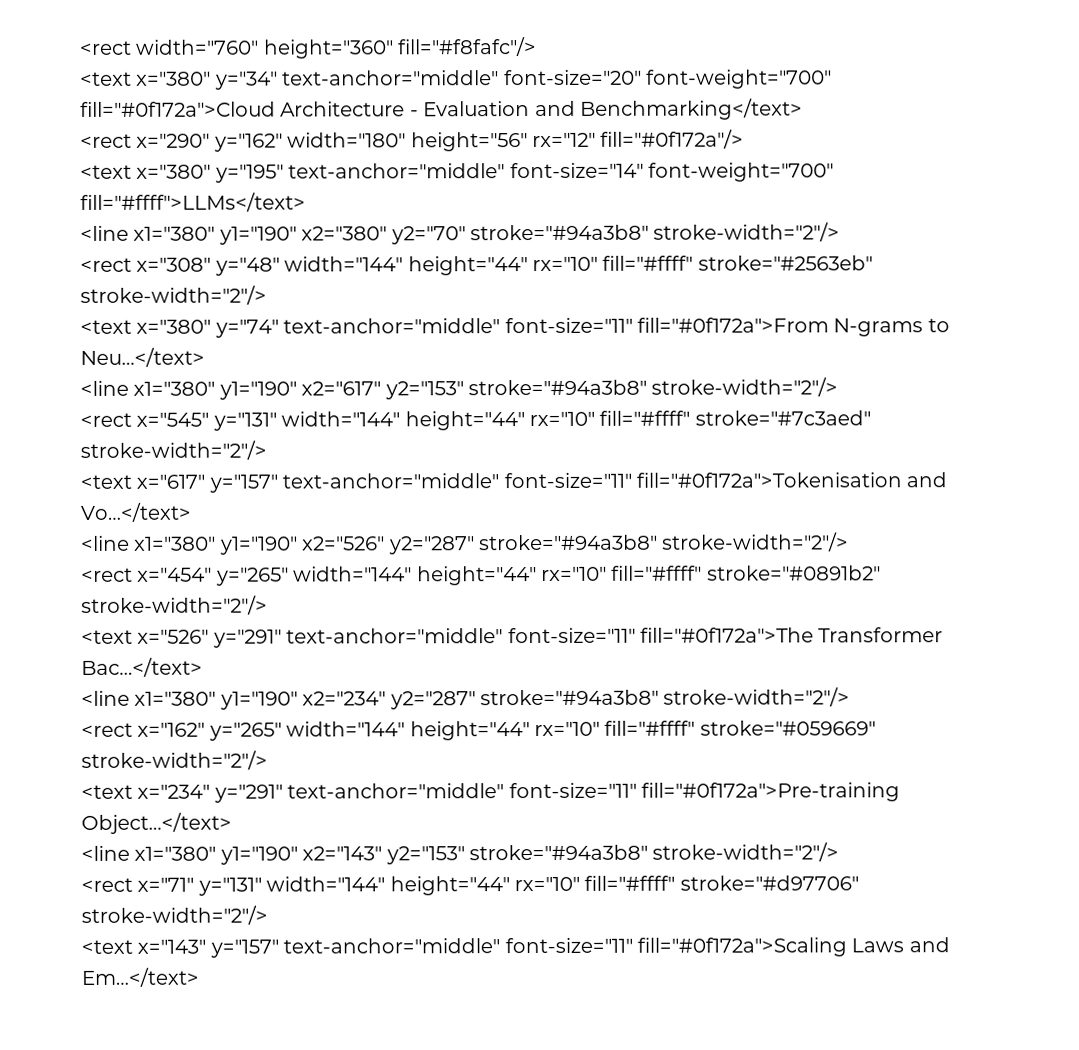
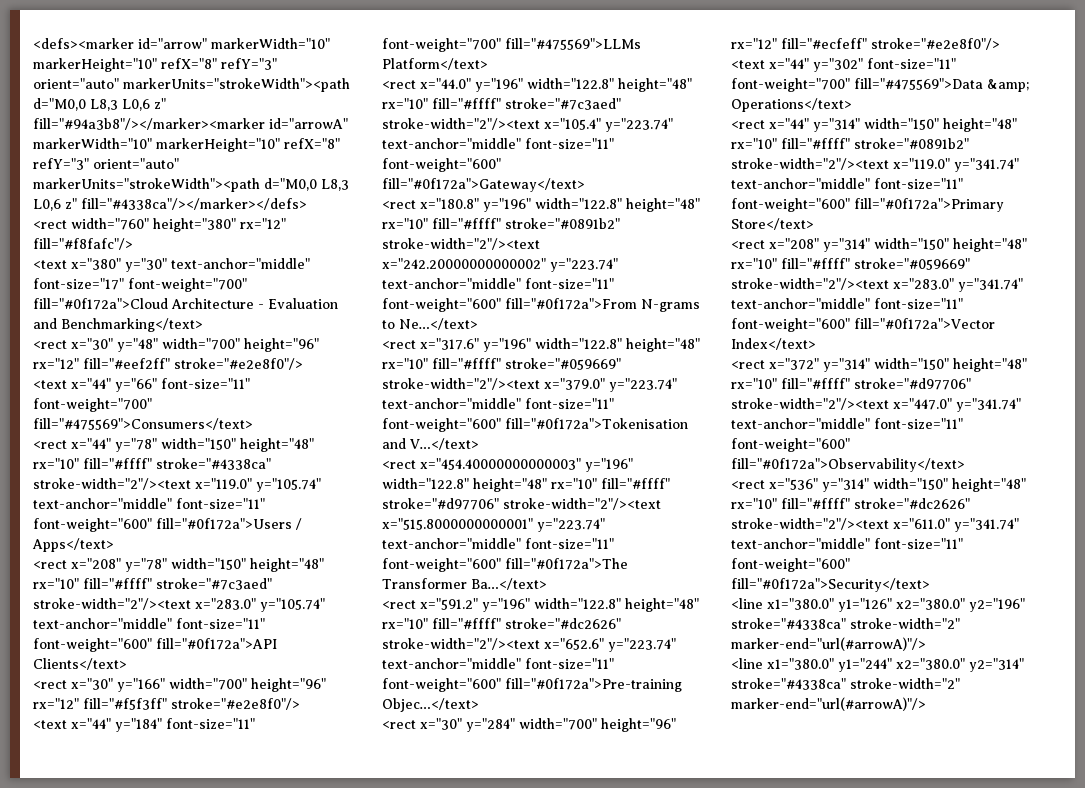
- <rect width="760" height="360" fill="#f8fafc"/>
+ <defs><marker id="arrow" markerWidth="10" markerHeight="10" refX="8" refY="3" orient="auto" markerUnits="strokeWidth"><path d="M0,0 L8,3 L0,6 z" fill="#94a3b8"/></marker><marker id="arrowA" markerWidth="10" markerHeight="10" refX="8" refY="3" orient="auto" markerUnits="strokeWidth"><path d="M0,0 L8,3 L0,6 z" fill="#4338ca"/></marker></defs>
+ <rect width="760" height="380" rx="12" fill="#f8fafc"/>
- <text x="380" y="34" text-anchor="middle" font-size="20" font-weight="700" fill="#0f172a">Cloud Architecture - Evaluation and Benchmarking</text>
+ <text x="380" y="30" text-anchor="middle" font-size="17" font-weight="700" fill="#0f172a">Cloud Architecture - Evaluation and Benchmarking</text>
- <rect x="290" y="162" width="180" height="56" rx="12" fill="#0f172a"/>
- <text x="380" y="195" text-anchor="middle" font-size="14" font-weight="700" fill="#ffff">LLMs</text>
- <line x1="380" y1="190" x2="380" y2="70" stroke="#94a3b8" stroke-width="2"/>
- <rect x="308" y="48" width="144" height="44" rx="10" fill="#ffff" stroke="#2563eb" stroke-width="2"/>
- <text x="380" y="74" text-anchor="middle" font-size="11" fill="#0f172a">From N-grams to Neu…</text>
- <line x1="380" y1="190" x2="617" y2="153" stroke="#94a3b8" stroke-width="2"/>
- <rect x="545" y="131" width="144" height="44" rx="10" fill="#ffff" stroke="#7c3aed" stroke-width="2"/>
- <text x="617" y="157" text-anchor="middle" font-size="11" fill="#0f172a">Tokenisation and Vo…</text>
- <line x1="380" y1="190" x2="526" y2="287" stroke="#94a3b8" stroke-width="2"/>
- <rect x="454" y="265" width="144" height="44" rx="10" fill="#ffff" stroke="#0891b2" stroke-width="2"/>
- <text x="526" y="291" text-anchor="middle" font-size="11" fill="#0f172a">The Transformer Bac…</text>
- <line x1="380" y1="190" x2="234" y2="287" stroke="#94a3b8" stroke-width="2"/>
- <rect x="162" y="265" width="144" height="44" rx="10" fill="#ffff" stroke="#059669" stroke-width="2"/>
- <text x="234" y="291" text-anchor="middle" font-size="11" fill="#0f172a">Pre-training Object…</text>
- <line x1="380" y1="190" x2="143" y2="153" stroke="#94a3b8" stroke-width="2"/>
- <rect x="71" y="131" width="144" height="44" rx="10" fill="#ffff" stroke="#d97706" stroke-width="2"/>
- <text x="143" y="157" text-anchor="middle" font-size="11" fill="#0f172a">Scaling Laws and Em…</text>
+ <rect x="30" y="48" width="700" height="96" rx="12" fill="#eef2ff" stroke="#e2e8f0"/>
+ <text x="44" y="66" font-size="11" font-weight="700" fill="#475569">Consumers</text>
+ <rect x="44" y="78" width="150" height="48" rx="10" fill="#ffff" stroke="#4338ca" stroke-width="2"/><text x="119.0" y="105.74" text-anchor="middle" font-size="11" font-weight="600" fill="#0f172a">Users / Apps</text>
+ <rect x="208" y="78" width="150" height="48" rx="10" fill="#ffff" stroke="#7c3aed" stroke-width="2"/><text x="283.0" y="105.74" text-anchor="middle" font-size="11" font-weight="600" fill="#0f172a">API Clients</text>
+ <rect x="30" y="166" width="700" height="96" rx="12" fill="#f5f3ff" stroke="#e2e8f0"/>
+ <text x="44" y="184" font-size="11" font-weight="700" fill="#475569">LLMs Platform</text>
+ <rect x="44.0" y="196" width="122.8" height="48" rx="10" fill="#ffff" stroke="#7c3aed" stroke-width="2"/><text x="105.4" y="223.74" text-anchor="middle" font-size="11" font-weight="600" fill="#0f172a">Gateway</text>
+ <rect x="180.8" y="196" width="122.8" height="48" rx="10" fill="#ffff" stroke="#0891b2" stroke-width="2"/><text x="242.20000000000002" y="223.74" text-anchor="middle" font-size="11" font-weight="600" fill="#0f172a">From N-grams to Ne…</text>
+ <rect x="317.6" y="196" width="122.8" height="48" rx="10" fill="#ffff" stroke="#059669" stroke-width="2"/><text x="379.0" y="223.74" text-anchor="middle" font-size="11" font-weight="600" fill="#0f172a">Tokenisation and V…</text>
+ <rect x="454.40000000000003" y="196" width="122.8" height="48" rx="10" fill="#ffff" stroke="#d97706" stroke-width="2"/><text x="515.8000000000001" y="223.74" text-anchor="middle" font-size="11" font-weight="600" fill="#0f172a">The Transformer Ba…</text>
+ <rect x="591.2" y="196" width="122.8" height="48" rx="10" fill="#ffff" stroke="#dc2626" stroke-width="2"/><text x="652.6" y="223.74" text-anchor="middle" font-size="11" font-weight="600" fill="#0f172a">Pre-training Objec…</text>
+ <rect x="30" y="284" width="700" height="96" rx="12" fill="#ecfeff" stroke="#e2e8f0"/>
+ <text x="44" y="302" font-size="11" font-weight="700" fill="#475569">Data &amp; Operations</text>
+ <rect x="44" y="314" width="150" height="48" rx="10" fill="#ffff" stroke="#0891b2" stroke-width="2"/><text x="119.0" y="341.74" text-anchor="middle" font-size="11" font-weight="600" fill="#0f172a">Primary Store</text>
+ <rect x="208" y="314" width="150" height="48" rx="10" fill="#ffff" stroke="#059669" stroke-width="2"/><text x="283.0" y="341.74" text-anchor="middle" font-size="11" font-weight="600" fill="#0f172a">Vector Index</text>
+ <rect x="372" y="314" width="150" height="48" rx="10" fill="#ffff" stroke="#d97706" stroke-width="2"/><text x="447.0" y="341.74" text-anchor="middle" font-size="11" font-weight="600" fill="#0f172a">Observability</text>
+ <rect x="536" y="314" width="150" height="48" rx="10" fill="#ffff" stroke="#dc2626" stroke-width="2"/><text x="611.0" y="341.74" text-anchor="middle" font-size="11" font-weight="600" fill="#0f172a">Security</text>
+ <line x1="380.0" y1="126" x2="380.0" y2="196" stroke="#4338ca" stroke-width="2" marker-end="url(#arrowA)"/>
+ <line x1="380.0" y1="244" x2="380.0" y2="314" stroke="#4338ca" stroke-width="2" marker-end="url(#arrowA)"/>

